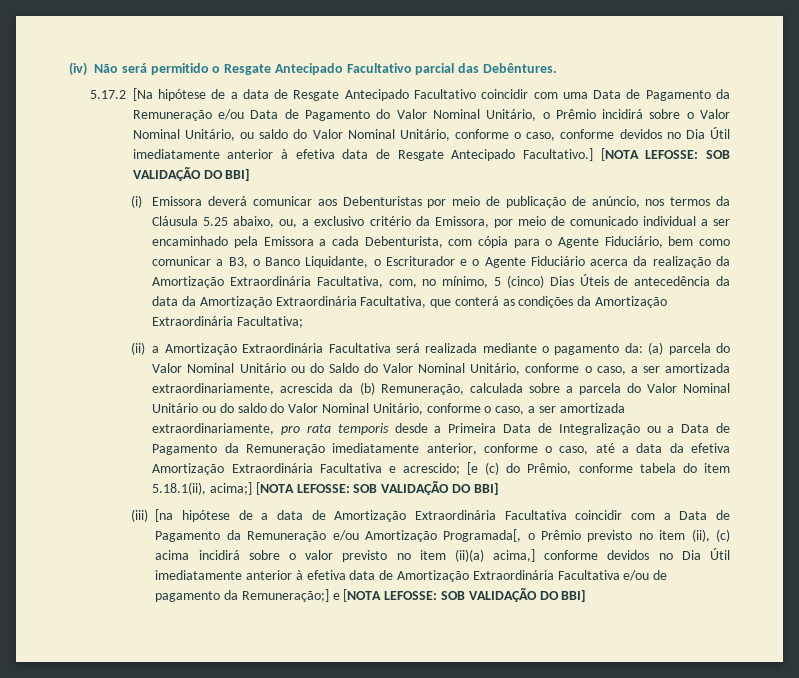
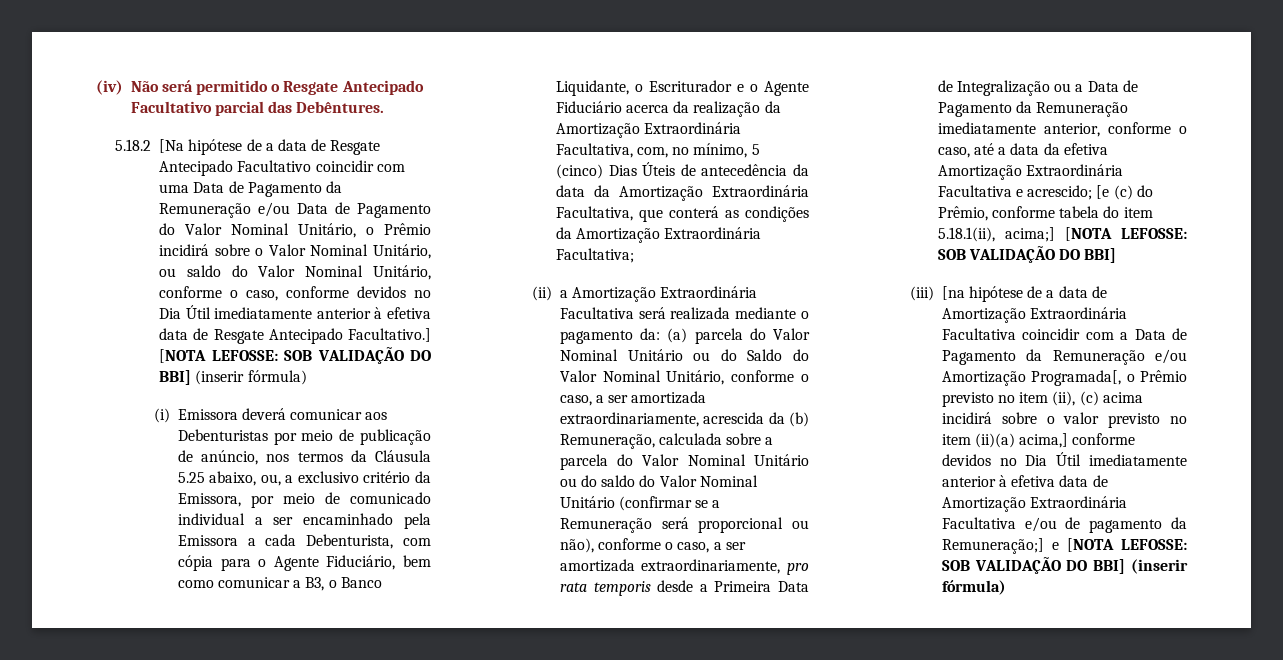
- 5.17.2 [Na hipótese de a data de Resgate Antecipado Facultativo coincidir com uma Data de Pagamento da Remuneração e/ou Data de Pagamento do Valor Nominal Unitário, o Prêmio incidirá sobre o Valor Nominal Unitário, ou saldo do Valor Nominal Unitário, conforme o caso, conforme devidos no Dia Útil imediatamente anterior à efetiva data de Resgate Antecipado Facultativo.] [NOTA LEFOSSE: SOB VALIDAÇÃO DO BBI]
+ 5.18.2 [Na hipótese de a data de Resgate Antecipado Facultativo coincidir com uma Data de Pagamento da Remuneração e/ou Data de Pagamento do Valor Nominal Unitário, o Prêmio incidirá sobre o Valor Nominal Unitário, ou saldo do Valor Nominal Unitário, conforme o caso, conforme devidos no Dia Útil imediatamente anterior à efetiva data de Resgate Antecipado Facultativo.] [NOTA LEFOSSE: SOB VALIDAÇÃO DO BBI] (inserir fórmula)
- (a) parcela do Valor Nominal Unitário ou do Saldo do Valor Nominal Unitário, conforme o caso, a ser amortizada extraordinariamente, acrescida da (b) Remuneração, calculada sobre a parcela do Valor Nominal Unitário ou do saldo do Valor Nominal Unitário, conforme o caso, a ser amortizada extraordinariamente, pro rata temporis desde a Primeira Data de Integralização ou a Data de Pagamento da Remuneração imediatamente anterior, conforme o caso, até a data da efetiva Amortização Extraordinária Facultativa e acrescido;
+ (a) parcela do Valor Nominal Unitário ou do Saldo do Valor Nominal Unitário, conforme o caso, a ser amortizada extraordinariamente, acrescida da (b) Remuneração, calculada sobre a parcela do Valor Nominal Unitário ou do saldo do Valor Nominal Unitário (confirmar se a Remuneração será proporcional ou não), conforme o caso, a ser amortizada extraordinariamente, pro rata temporis desde a Primeira Data de Integralização ou a Data de Pagamento da Remuneração imediatamente anterior, conforme o caso, até a data da efetiva Amortização Extraordinária Facultativa e acrescido;
- e [NOTA LEFOSSE: SOB VALIDAÇÃO DO BBI]
+ e [NOTA LEFOSSE: SOB VALIDAÇÃO DO BBI] (inserir fórmula)

